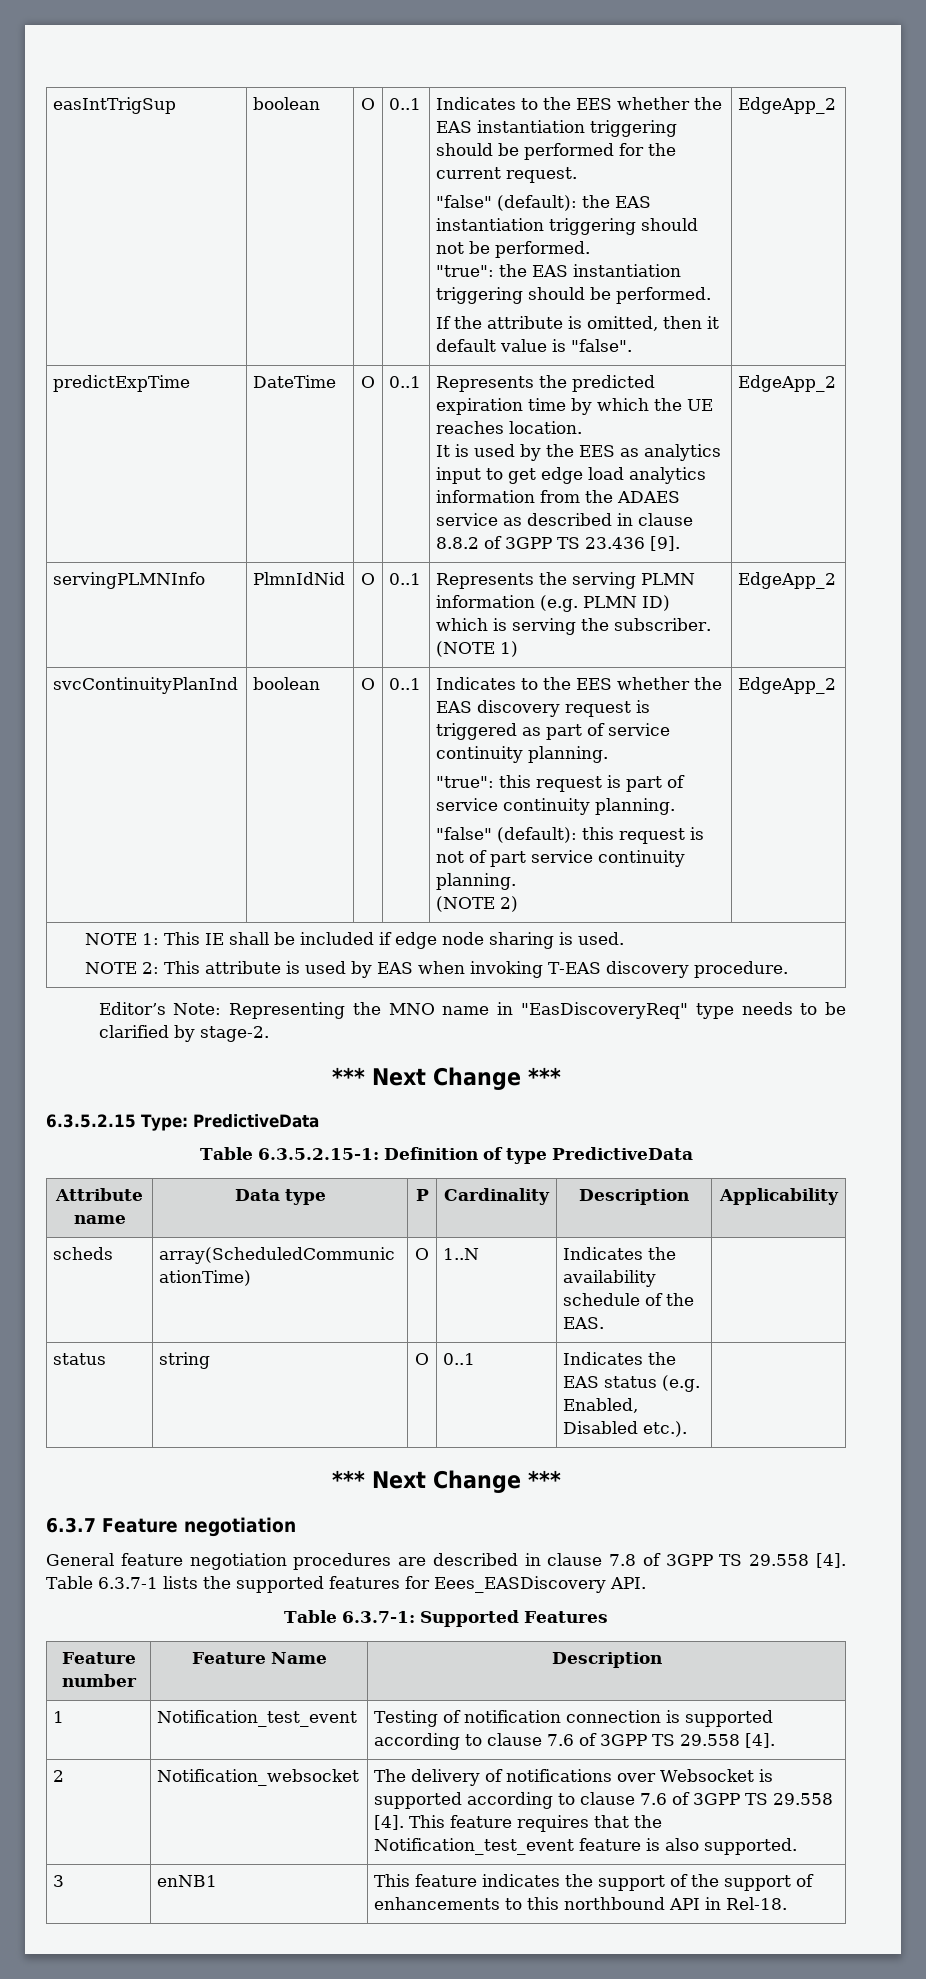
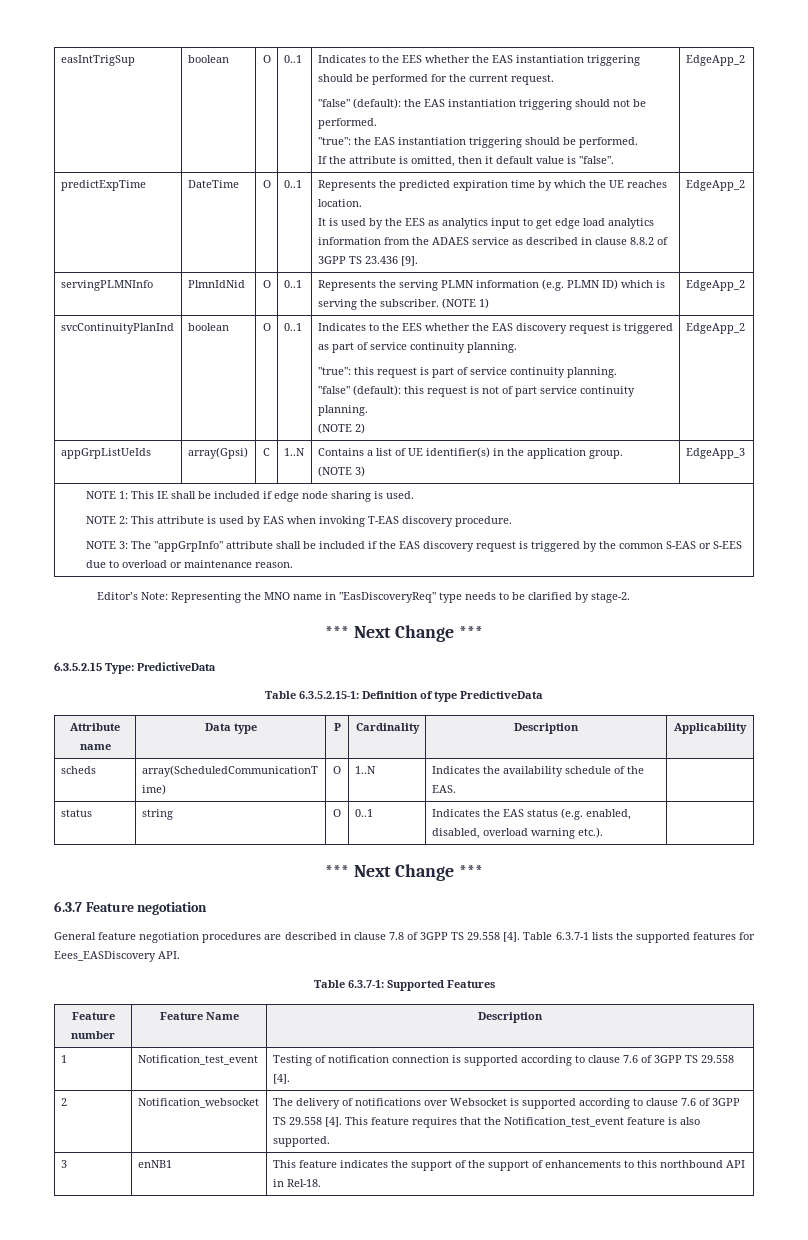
+ appGrpListUeIds | array(Gpsi) | C | 1..N | Contains a list of UE identifier(s) in the application group.
+ (NOTE 3) | EdgeApp_3
+ NOTE 3: The "appGrpInfo" attribute shall be included if the EAS discovery request is triggered by the common S-EAS or S-EES due to overload or maintenance reason.
- status | string | O | 0..1 | Indicates the EAS status (e.g. Enabled, Disabled etc.). |
+ status | string | O | 0..1 | Indicates the EAS status (e.g. enabled, disabled, overload warning etc.). |

